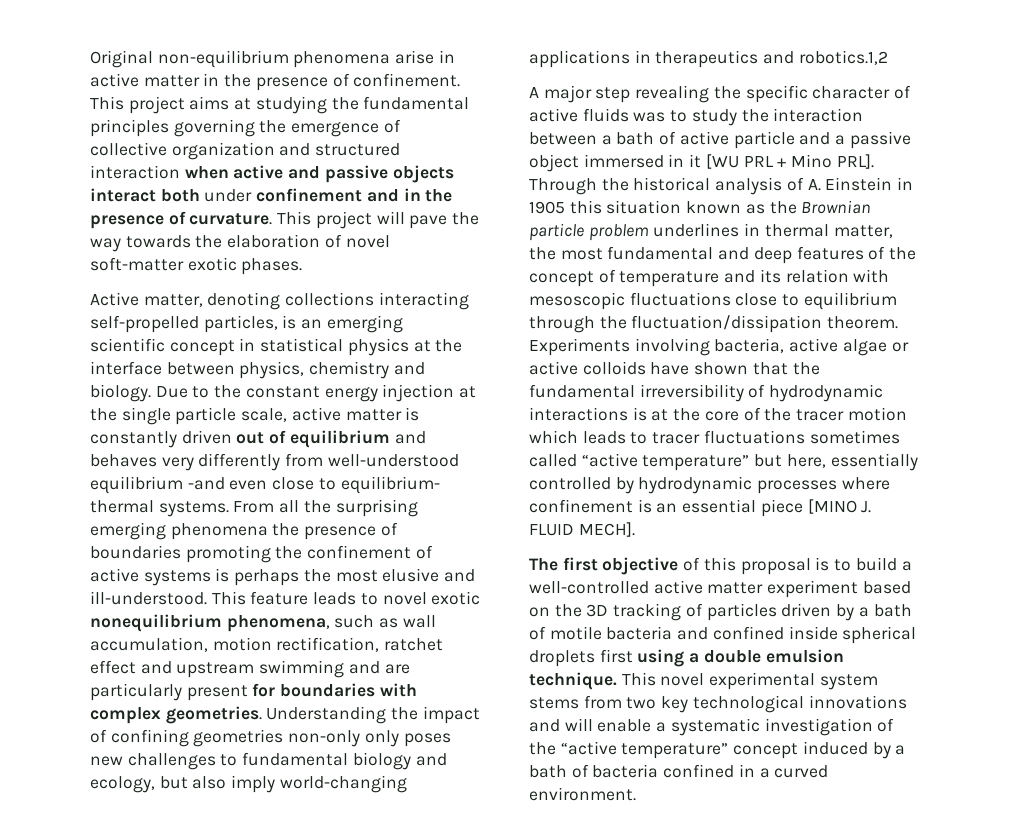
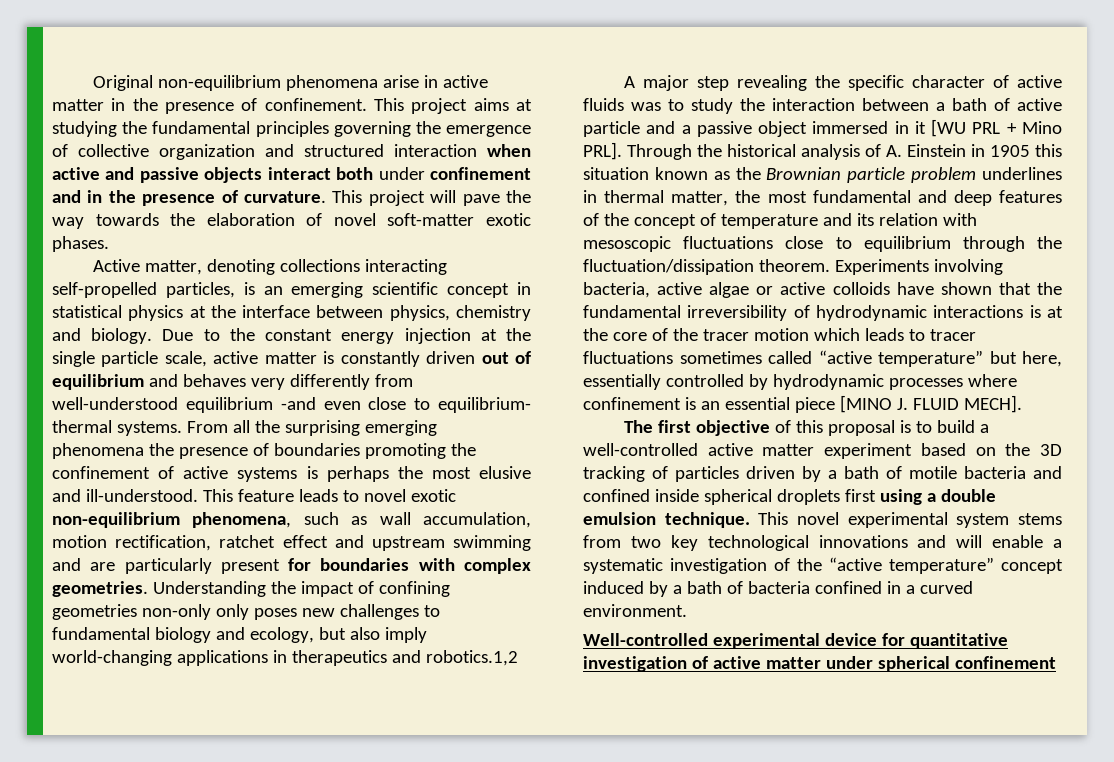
- This feature leads to novel exotic nonequilibrium phenomena, such as wall accumulation, motion rectification, ratchet effect and upstream swimming and are particularly present for boundaries with complex geometries.
+ This feature leads to novel exotic non-equilibrium phenomena, such as wall accumulation, motion rectification, ratchet effect and upstream swimming and are particularly present for boundaries with complex geometries.
+ Well-controlled experimental device for quantitative investigation of active matter under spherical confinement

